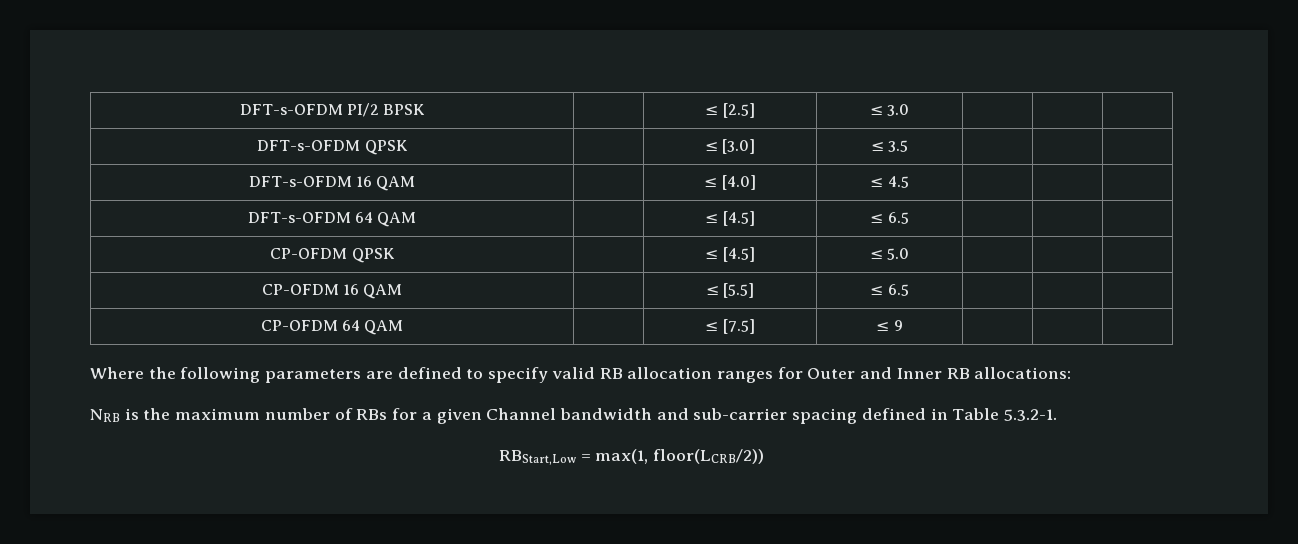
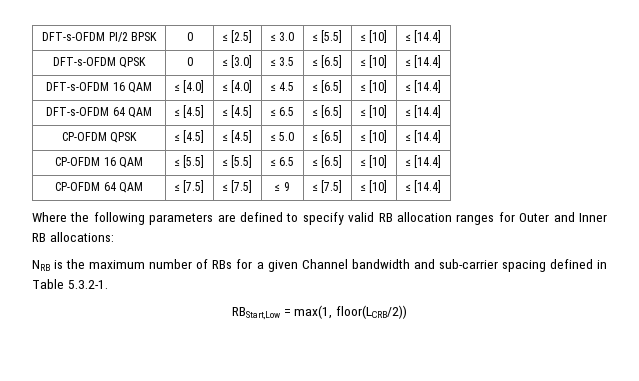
- DFT-s-OFDM PI/2 BPSK | | ≤ [2.5] | ≤ 3.0 | | |
+ DFT-s-OFDM PI/2 BPSK | 0 | ≤ [2.5] | ≤ 3.0 | ≤ [5.5] | ≤ [10] | ≤ [14.4]
- DFT-s-OFDM QPSK | | ≤ [3.0] | ≤ 3.5 | | |
+ DFT-s-OFDM QPSK | 0 | ≤ [3.0] | ≤ 3.5 | ≤ [6.5] | ≤ [10] | ≤ [14.4]
- DFT-s-OFDM 16 QAM | | ≤ [4.0] | ≤ 4.5 | | |
+ DFT-s-OFDM 16 QAM | ≤ [4.0] | ≤ [4.0] | ≤ 4.5 | ≤ [6.5] | ≤ [10] | ≤ [14.4]
- DFT-s-OFDM 64 QAM | | ≤ [4.5] | ≤ 6.5 | | |
+ DFT-s-OFDM 64 QAM | ≤ [4.5] | ≤ [4.5] | ≤ 6.5 | ≤ [6.5] | ≤ [10] | ≤ [14.4]
- CP-OFDM QPSK | | ≤ [4.5] | ≤ 5.0 | | |
+ CP-OFDM QPSK | ≤ [4.5] | ≤ [4.5] | ≤ 5.0 | ≤ [6.5] | ≤ [10] | ≤ [14.4]
- CP-OFDM 16 QAM | | ≤ [5.5] | ≤ 6.5 | | |
+ CP-OFDM 16 QAM | ≤ [5.5] | ≤ [5.5] | ≤ 6.5 | ≤ [6.5] | ≤ [10] | ≤ [14.4]
- CP-OFDM 64 QAM | | ≤ [7.5] | ≤ 9 | | |
+ CP-OFDM 64 QAM | ≤ [7.5] | ≤ [7.5] | ≤ 9 | ≤ [7.5] | ≤ [10] | ≤ [14.4]

